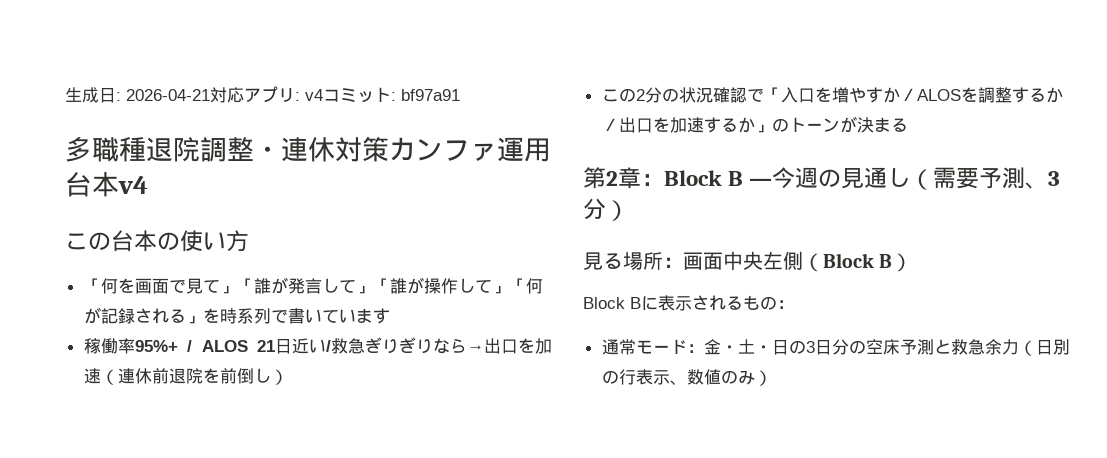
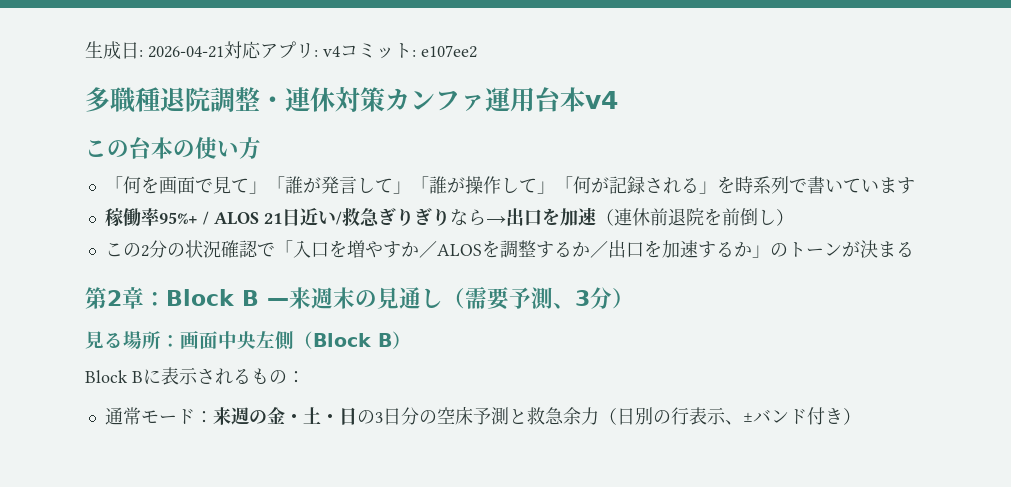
- 生成日: 2026-04-21対応アプリ: v4コミット: bf97a91
+ 生成日: 2026-04-21対応アプリ: v4コミット: e107ee2
- 第2章：Block B —今週の見通し（需要予測、3分）
+ 第2章：Block B —来週末の見通し（需要予測、3分）
- 通常モード：金・土・日の3日分の空床予測と救急余力（日別の行表示、数値のみ）
+ 通常モード：来週の金・土・日の3日分の空床予測と救急余力（日別の行表示、±バンド付き）

